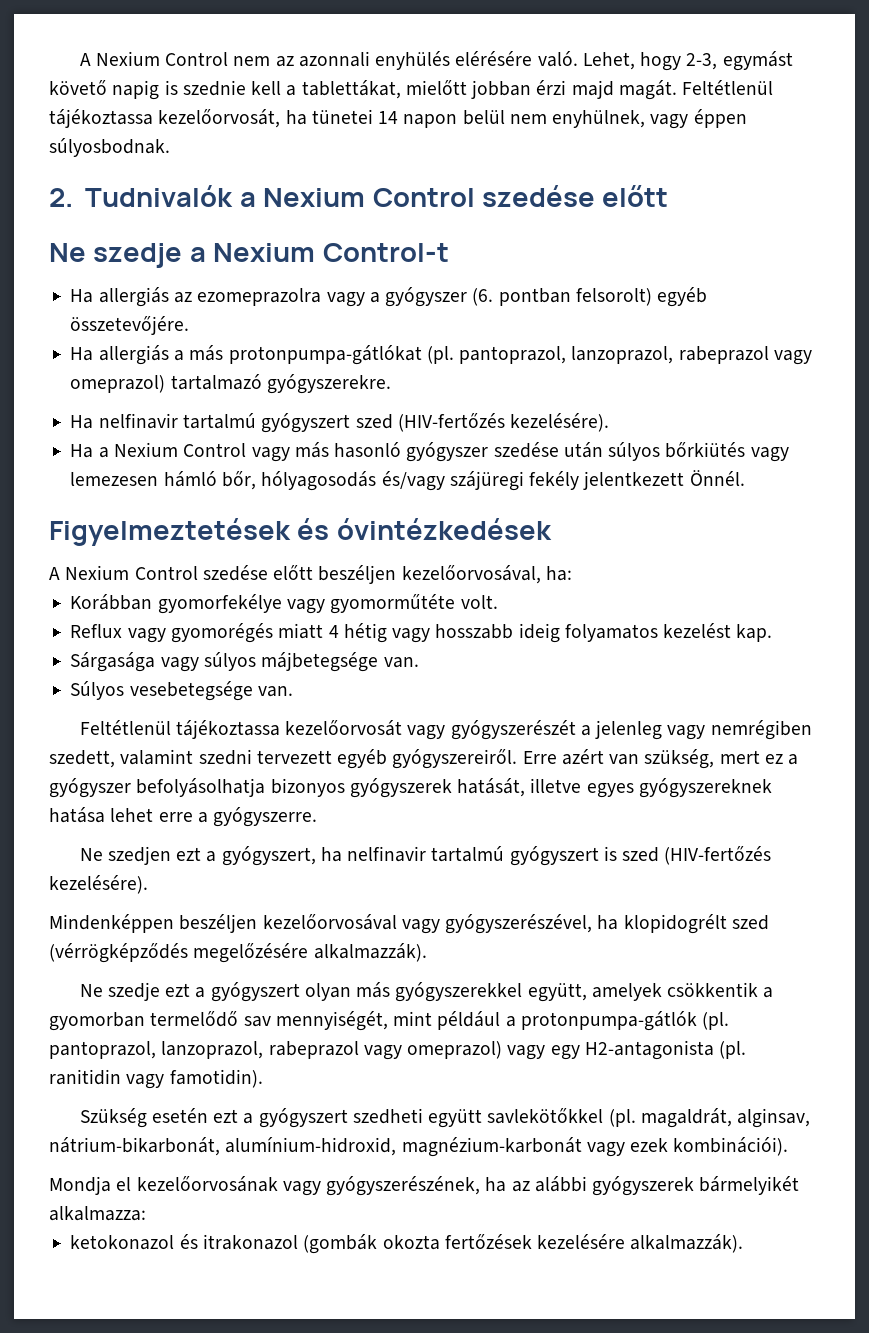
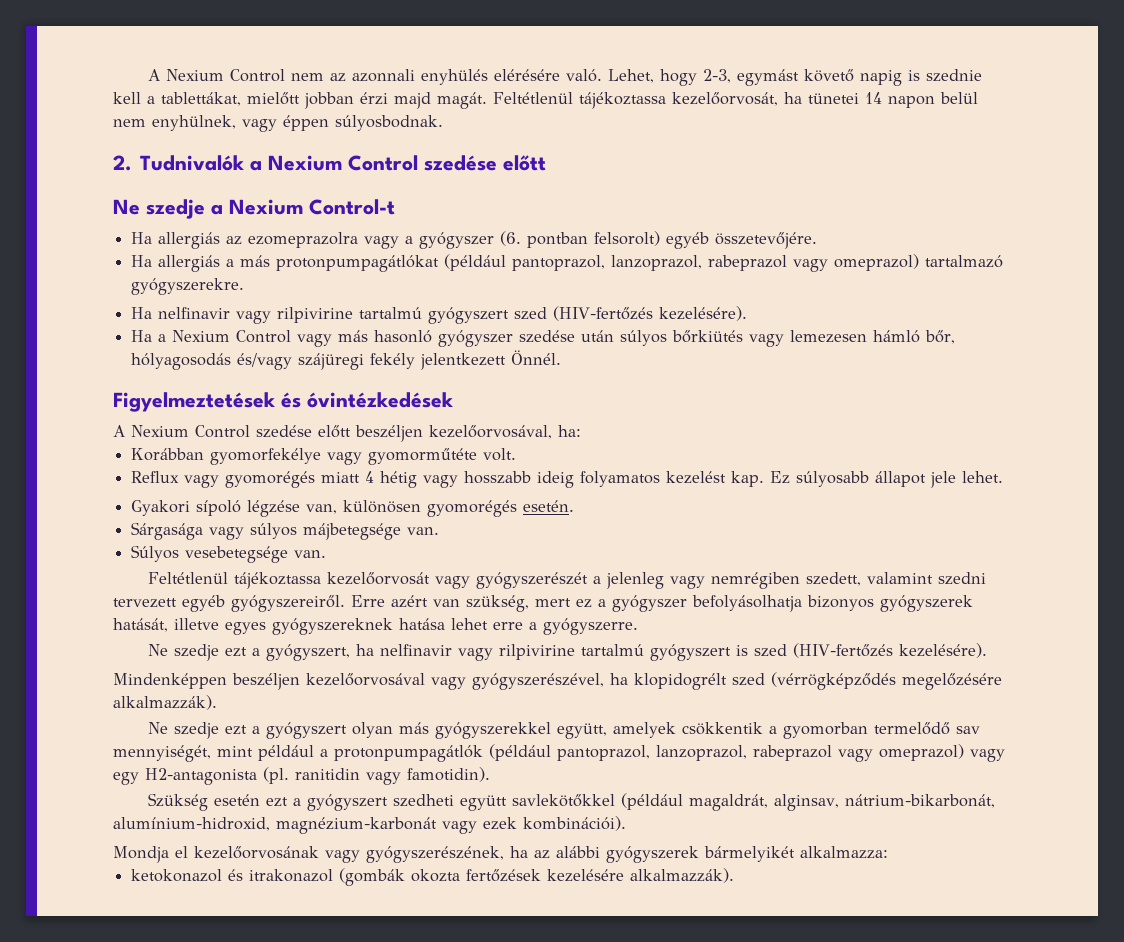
- Ha allergiás a más protonpumpa-gátlókat (pl. pantoprazol, lanzoprazol, rabeprazol vagy omeprazol) tartalmazó gyógyszerekre.
+ Ha allergiás a más protonpumpagátlókat (például pantoprazol, lanzoprazol, rabeprazol vagy omeprazol) tartalmazó gyógyszerekre.
- Ha nelfinavir tartalmú gyógyszert szed (HIV-fertőzés kezelésére).
+ Ha nelfinavir vagy rilpivirine tartalmú gyógyszert szed (HIV-fertőzés kezelésére).
- Reflux vagy gyomorégés miatt 4 hétig vagy hosszabb ideig folyamatos kezelést kap.
+ Reflux vagy gyomorégés miatt 4 hétig vagy hosszabb ideig folyamatos kezelést kap. Ez súlyosabb állapot jele lehet.
+ Gyakori sípoló légzése van, különösen gyomorégés esetén.
- Ne szedjen ezt a gyógyszert, ha nelfinavir tartalmú gyógyszert is szed (HIV-fertőzés kezelésére).
+ Ne szedje ezt a gyógyszert, ha nelfinavir vagy rilpivirine tartalmú gyógyszert is szed (HIV-fertőzés kezelésére).
- Ne szedje ezt a gyógyszert olyan más gyógyszerekkel együtt, amelyek csökkentik a gyomorban termelődő sav mennyiségét, mint például a protonpumpa-gátlók (pl. pantoprazol, lanzoprazol, rabeprazol vagy omeprazol) vagy egy H2-antagonista (pl. ranitidin vagy famotidin).
+ Ne szedje ezt a gyógyszert olyan más gyógyszerekkel együtt, amelyek csökkentik a gyomorban termelődő sav mennyiségét, mint például a protonpumpagátlók (például pantoprazol, lanzoprazol, rabeprazol vagy omeprazol) vagy egy H2-antagonista (pl. ranitidin vagy famotidin).
- Szükség esetén ezt a gyógyszert szedheti együtt savlekötőkkel (pl. magaldrát, alginsav, nátrium-bikarbonát, alumínium-hidroxid, magnézium-karbonát vagy ezek kombinációi).
+ Szükség esetén ezt a gyógyszert szedheti együtt savlekötőkkel (például magaldrát, alginsav, nátrium-bikarbonát, alumínium-hidroxid, magnézium-karbonát vagy ezek kombinációi).

